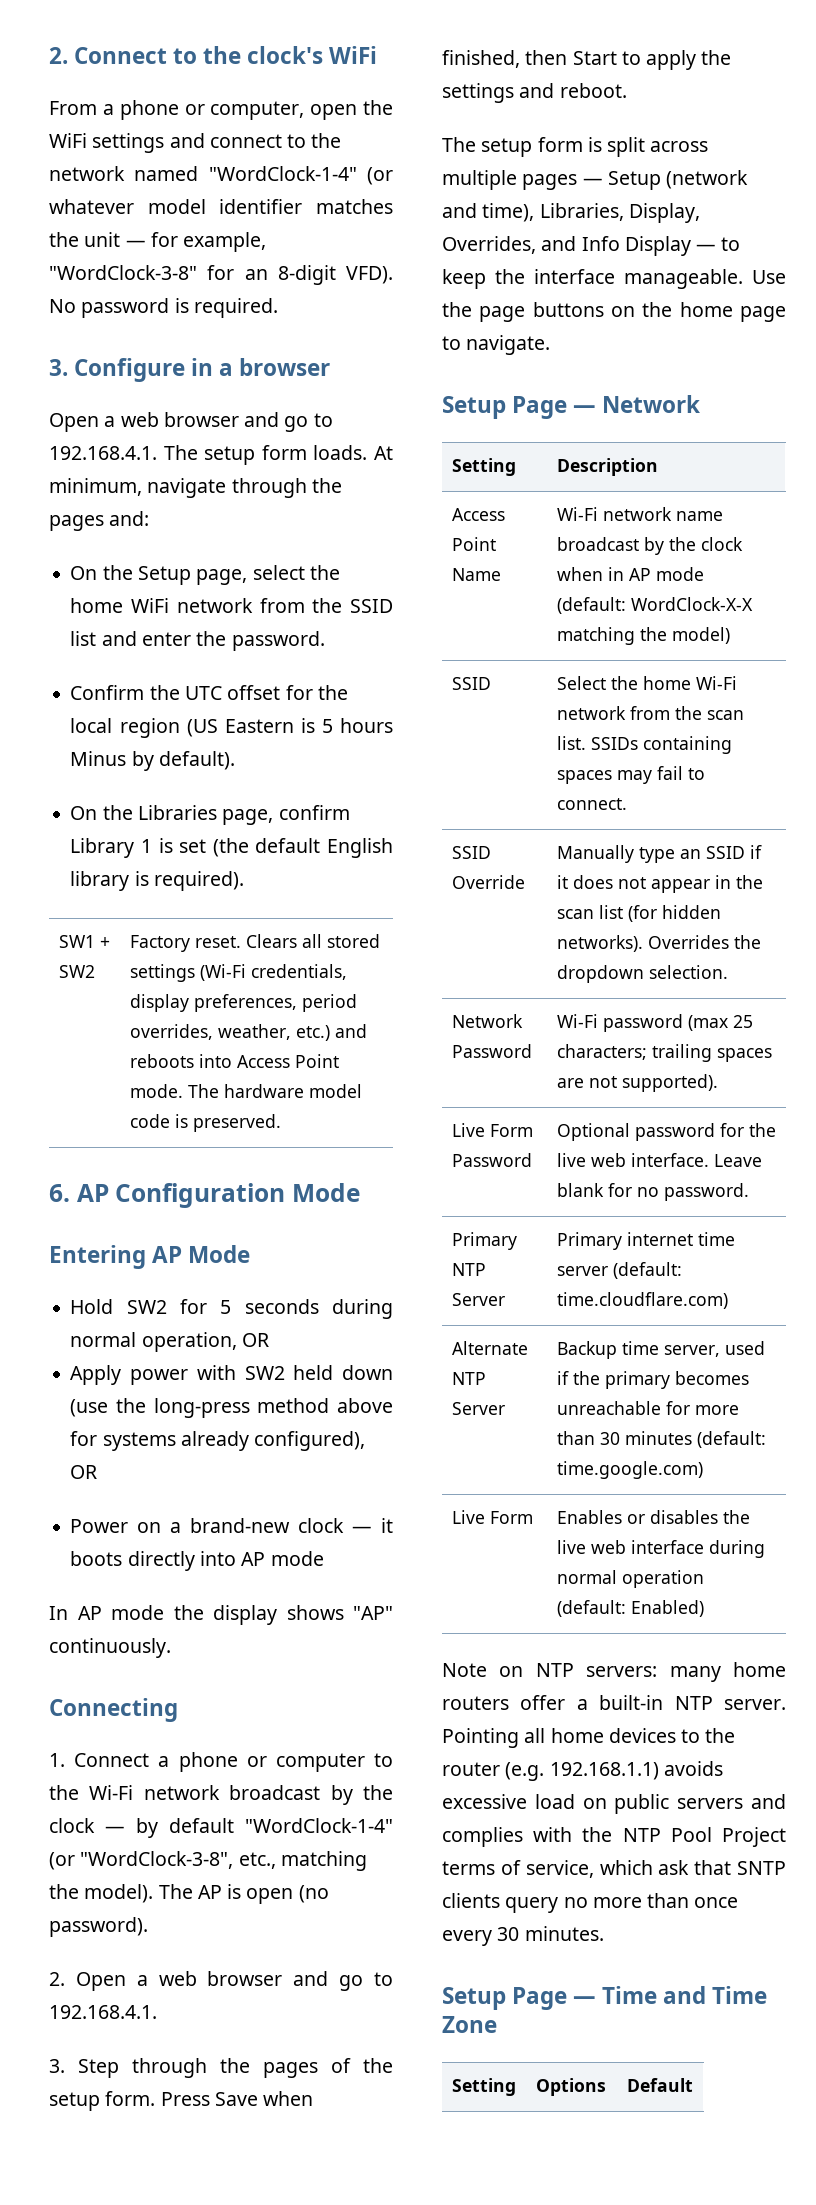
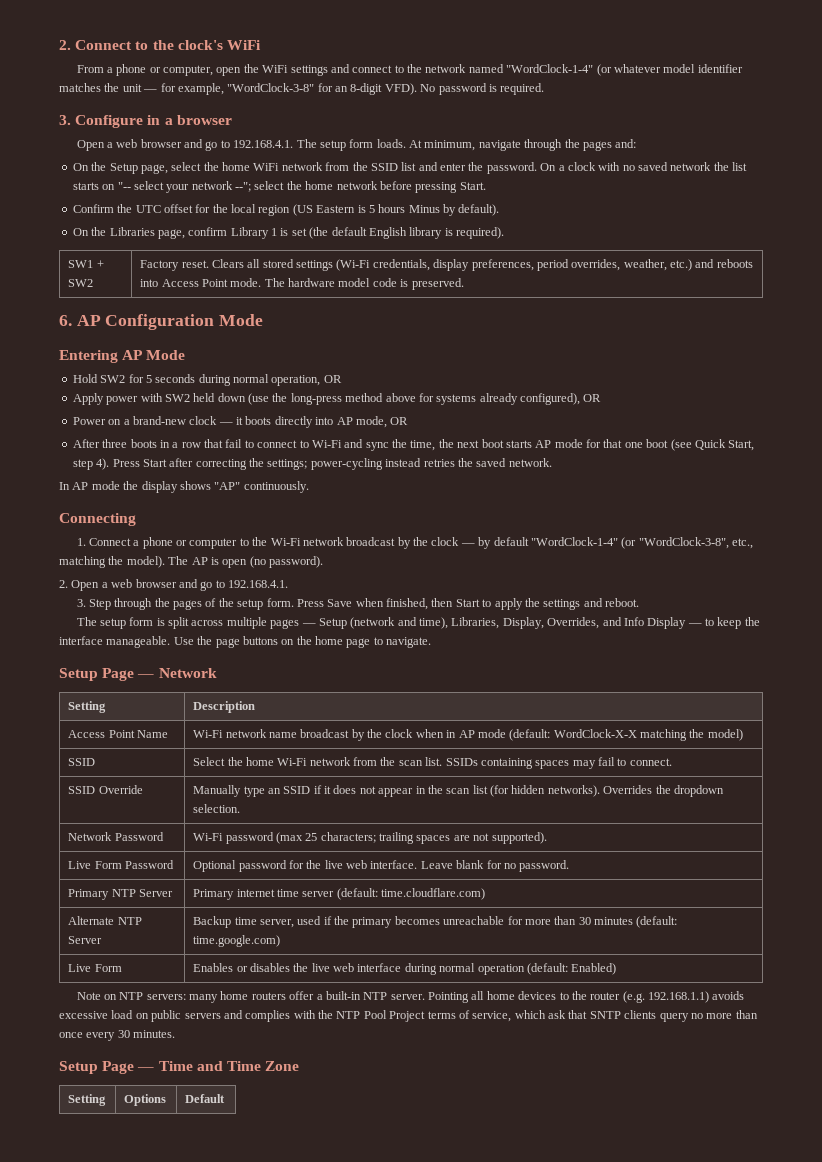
+ On a clock with no saved network the list starts on "-- select your network --"; select the home network before pressing Start.
- Power on a brand-new clock — it boots directly into AP mode
+ Power on a brand-new clock — it boots directly into AP mode, OR
+ After three boots in a row that fail to connect to Wi-Fi and sync the time, the next boot starts AP mode for that one boot (see Quick Start, step 4). Press Start after correcting the settings; power-cycling instead retries the saved network.

